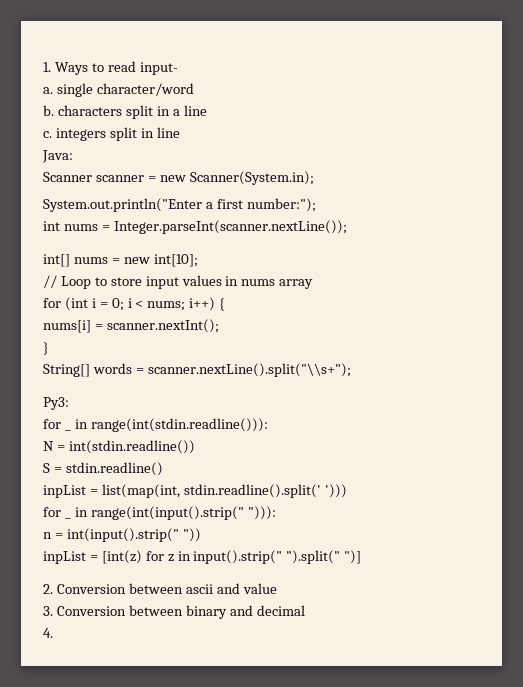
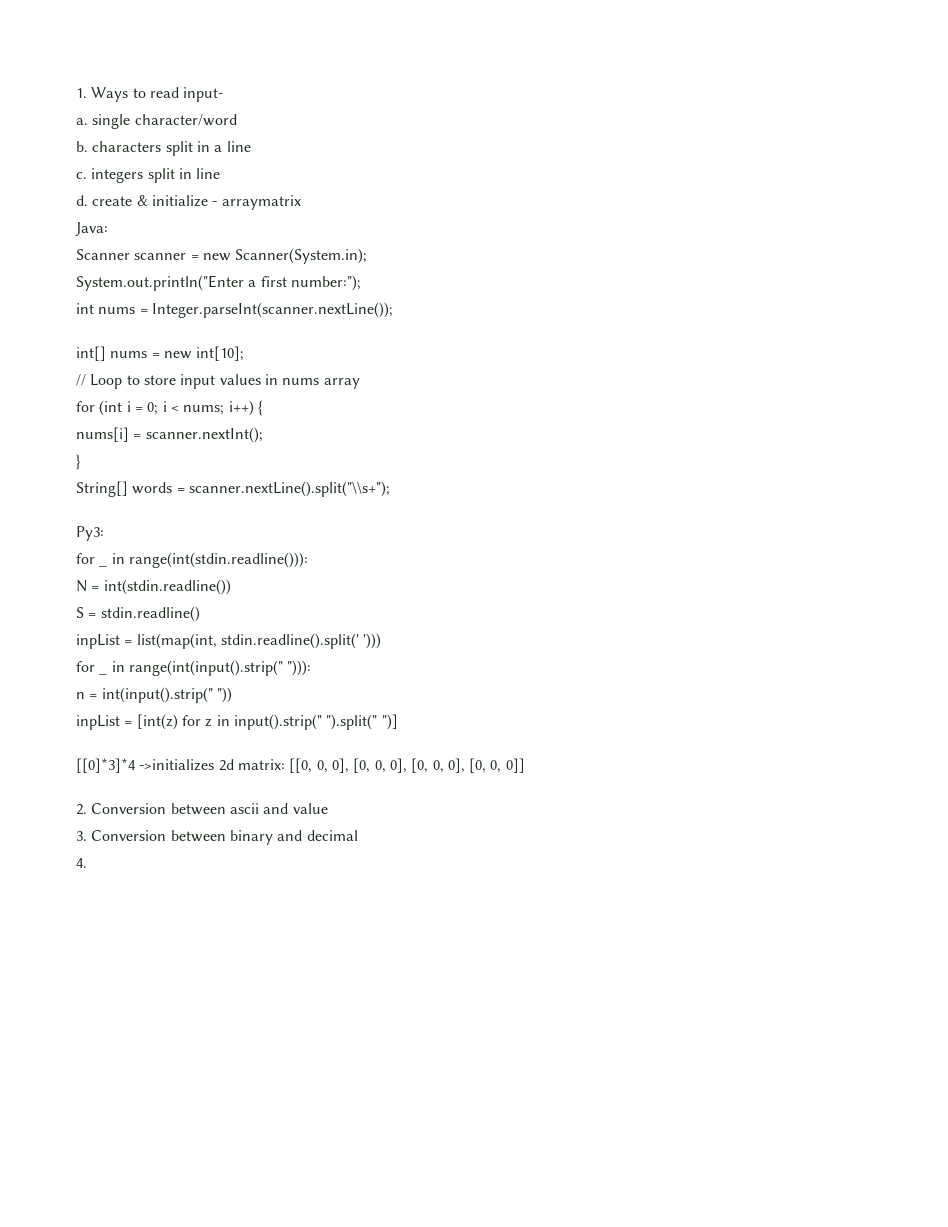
+ d. create & initialize - arraymatrix
+ [[0]*3]*4 ->initializes 2d matrix: [[0, 0, 0], [0, 0, 0], [0, 0, 0], [0, 0, 0]]

